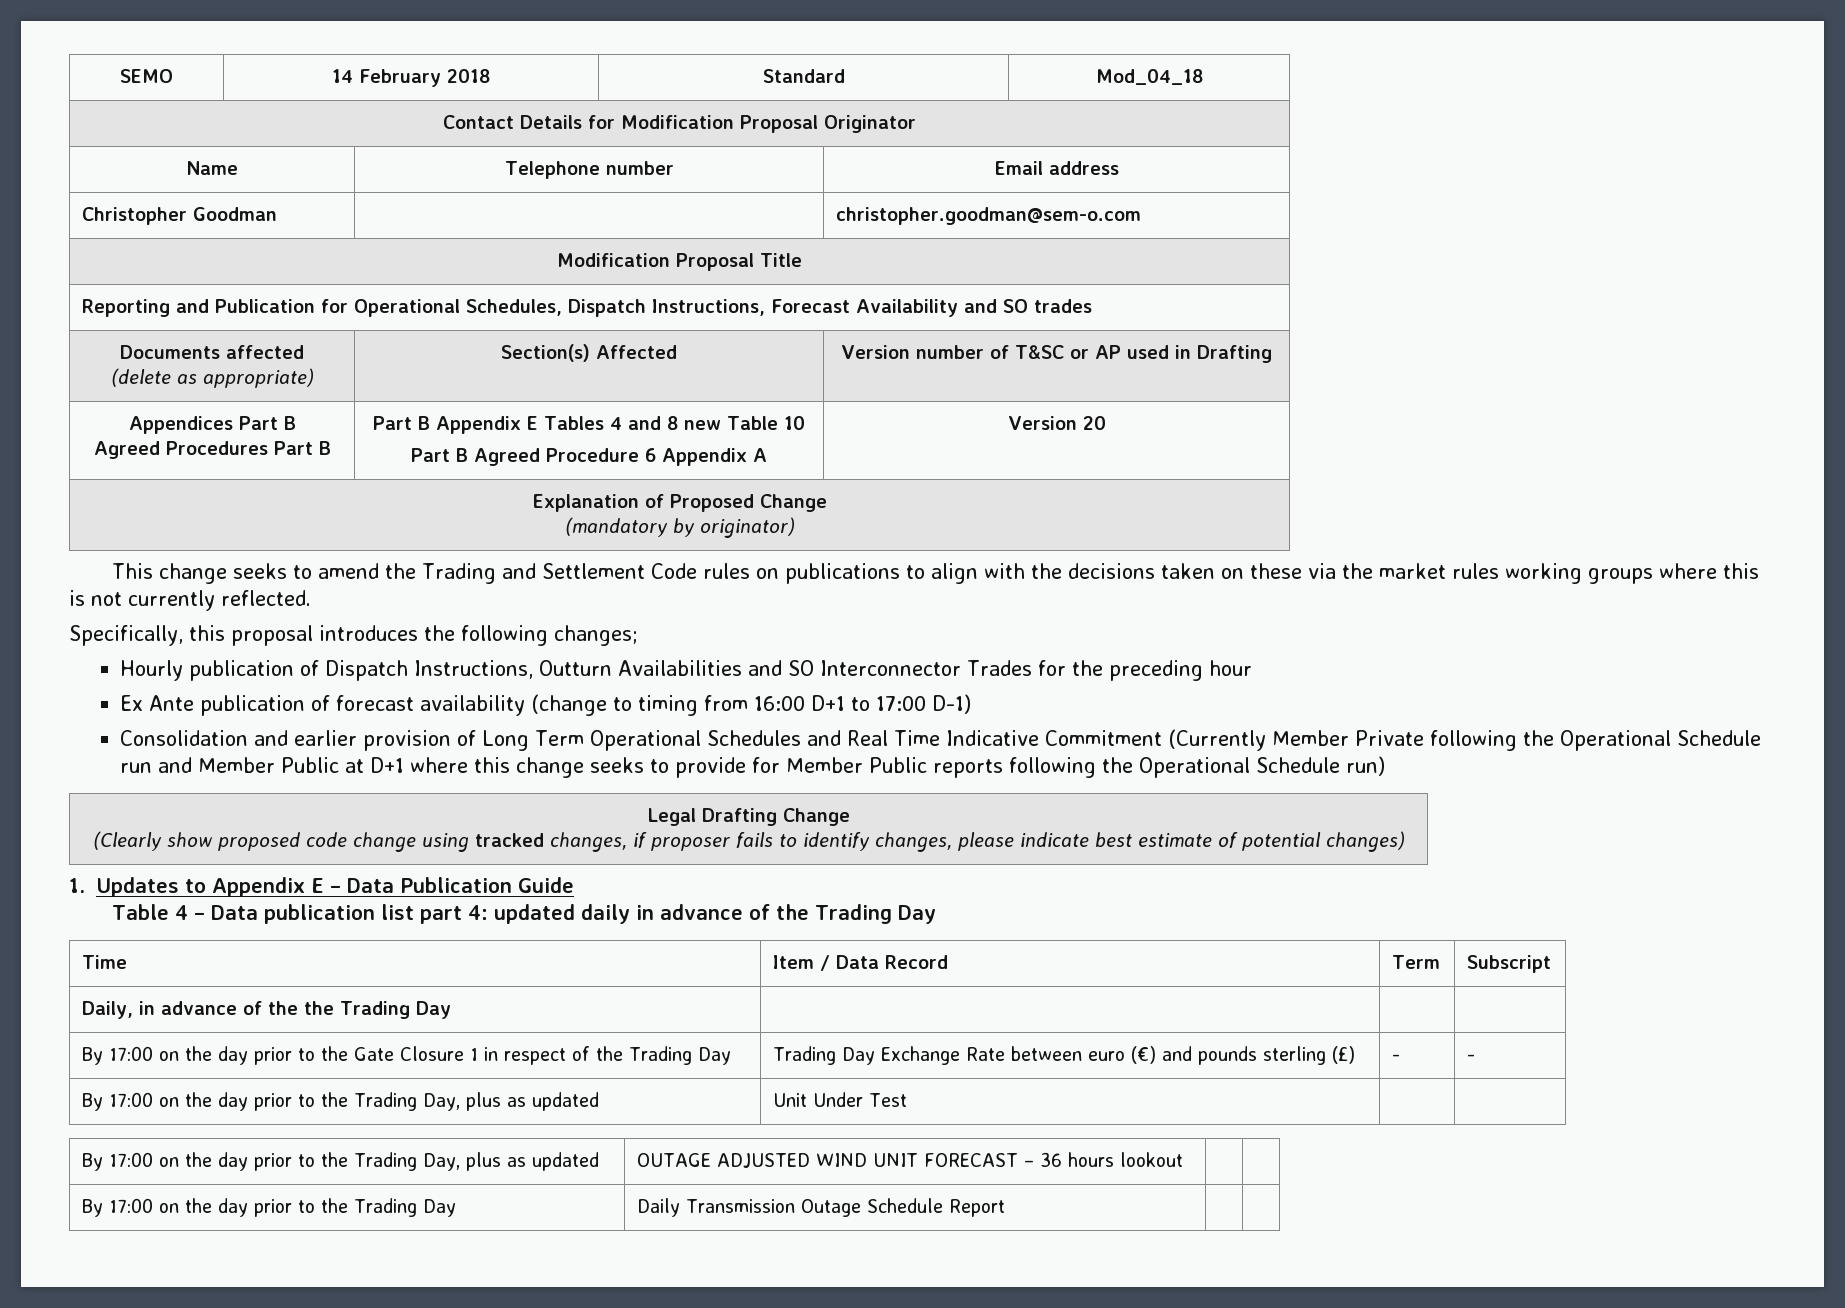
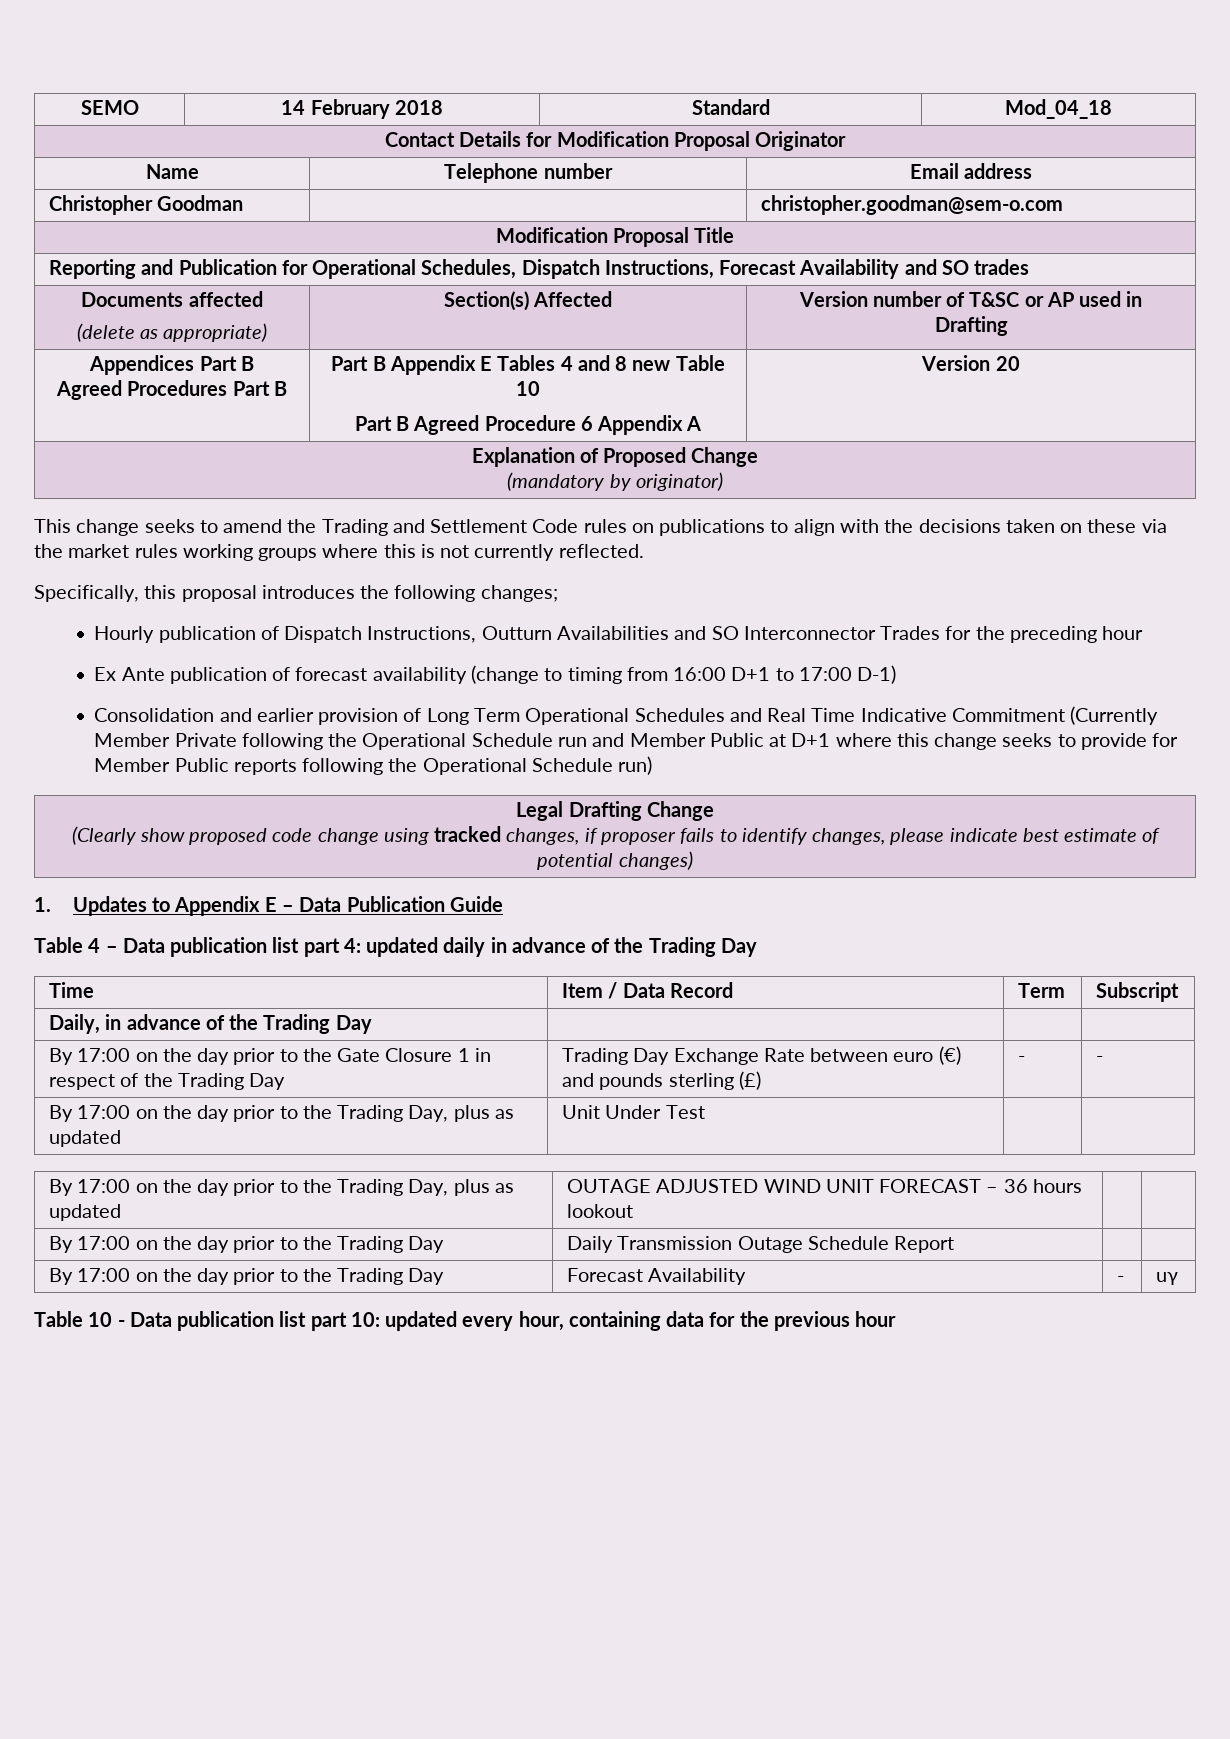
- Daily, in advance of the the Trading Day | | |
+ Daily, in advance of the Trading Day | | |
+ By 17:00 on the day prior to the Trading Day | Forecast Availability | - | uγ
+ Table 10 - Data publication list part 10: updated every hour, containing data for the previous hour

